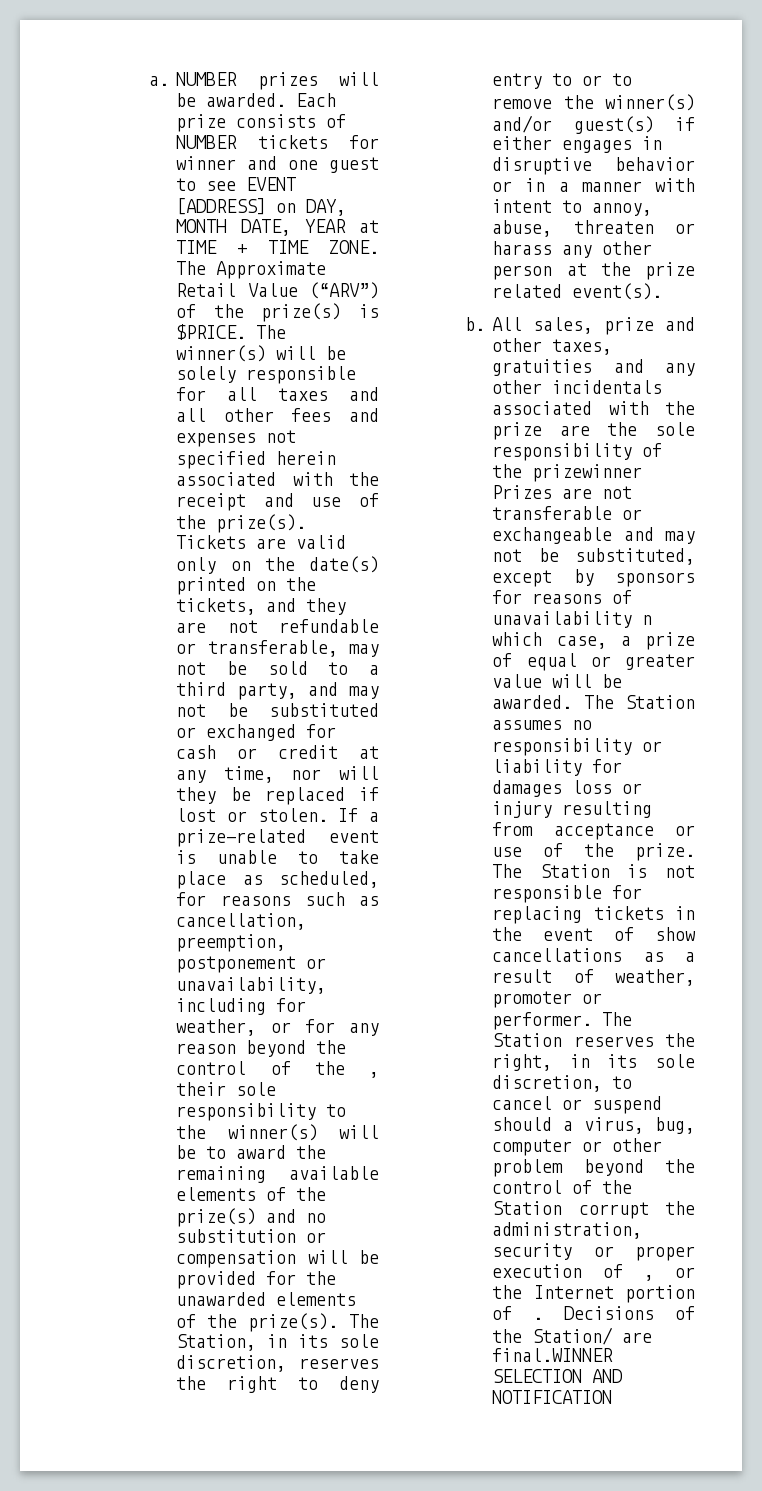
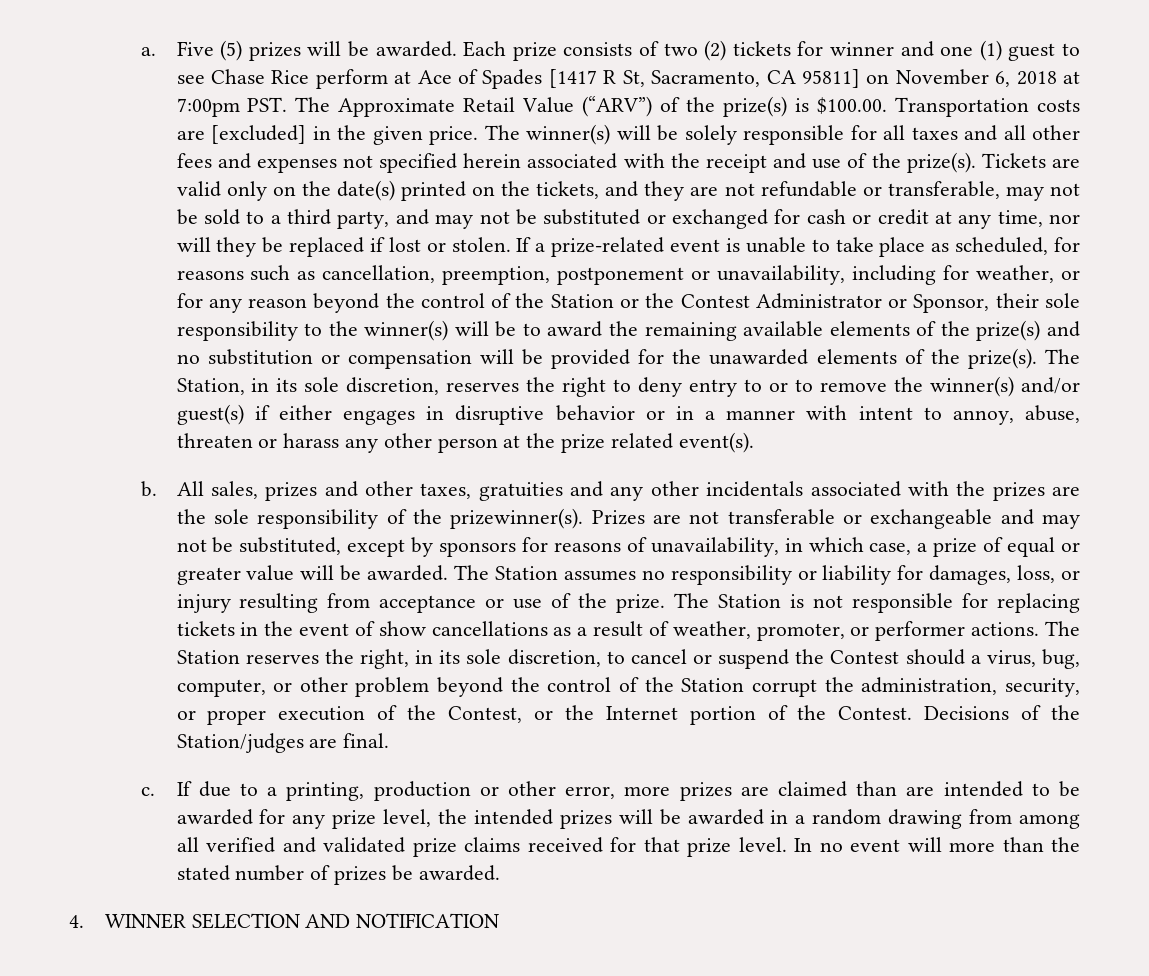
- NUMBER prizes will be awarded.
+ Five (5) prizes will be awarded.
- Each prize consists of NUMBER tickets for winner and one guest to see EVENT [ADDRESS] on DAY, MONTH DATE, YEAR at TIME + TIME ZONE. The Approximate Retail Value (“ARV”) of the prize(s) is $PRICE.
+ Each prize consists of two (2) tickets for winner and one (1) guest to see Chase Rice perform at Ace of Spades [1417 R St, Sacramento, CA 95811] on November 6, 2018 at 7:00pm PST. The Approximate Retail Value (“ARV”) of the prize(s) is $100.00. Transportation costs are [excluded] in the given price.
- If a prize-related event is unable to take place as scheduled, for reasons such as cancellation, preemption, postponement or unavailability, including for weather, or for any reason beyond the control of the , their sole responsibility to the winner(s) will be to award the remaining available elements of the prize(s) and no substitution or compensation will be provided for the unawarded elements of the prize(s).
+ If a prize-related event is unable to take place as scheduled, for reasons such as cancellation, preemption, postponement or unavailability, including for weather, or for any reason beyond the control of the Station or the Contest Administrator or Sponsor, their sole responsibility to the winner(s) will be to award the remaining available elements of the prize(s) and no substitution or compensation will be provided for the unawarded elements of the prize(s).
- All sales, prize and other taxes, gratuities and any other incidentals associated with the prize are the sole responsibility of the prizewinner Prizes are not transferable or exchangeable and may not be substituted, except by sponsors for reasons of unavailability n which case, a prize of equal or greater value will be awarded.
+ All sales, prizes and other taxes, gratuities and any other incidentals associated with the prizes are the sole responsibility of the prizewinner(s). Prizes are not transferable or exchangeable and may not be substituted, except by sponsors for reasons of unavailability, in which case, a prize of equal or greater value will be awarded.
- The Station assumes no responsibility or liability for damages loss or injury resulting from acceptance or use of the prize.
+ The Station assumes no responsibility or liability for damages, loss, or injury resulting from acceptance or use of the prize.
- The Station is not responsible for replacing tickets in the event of show cancellations as a result of weather, promoter or performer.
+ The Station is not responsible for replacing tickets in the event of show cancellations as a result of weather, promoter, or performer actions.
- The Station reserves the right, in its sole discretion, to cancel or suspend should a virus, bug, computer or other problem beyond the control of the Station corrupt the administration, security or proper execution of , or the Internet portion of .
+ The Station reserves the right, in its sole discretion, to cancel or suspend the Contest should a virus, bug, computer, or other problem beyond the control of the Station corrupt the administration, security, or proper execution of the Contest, or the Internet portion of the Contest.
- Decisions of the Station/ are final.WINNER SELECTION AND NOTIFICATION
+ Decisions of the Station/judges are final.
+ c. If due to a printing, production or other error, more prizes are claimed than are intended to be awarded for any prize level, the intended prizes will be awarded in a random drawing from among all verified and validated prize claims received for that prize level. In no event will more than the stated number of prizes be awarded.
+ 4. WINNER SELECTION AND NOTIFICATION

